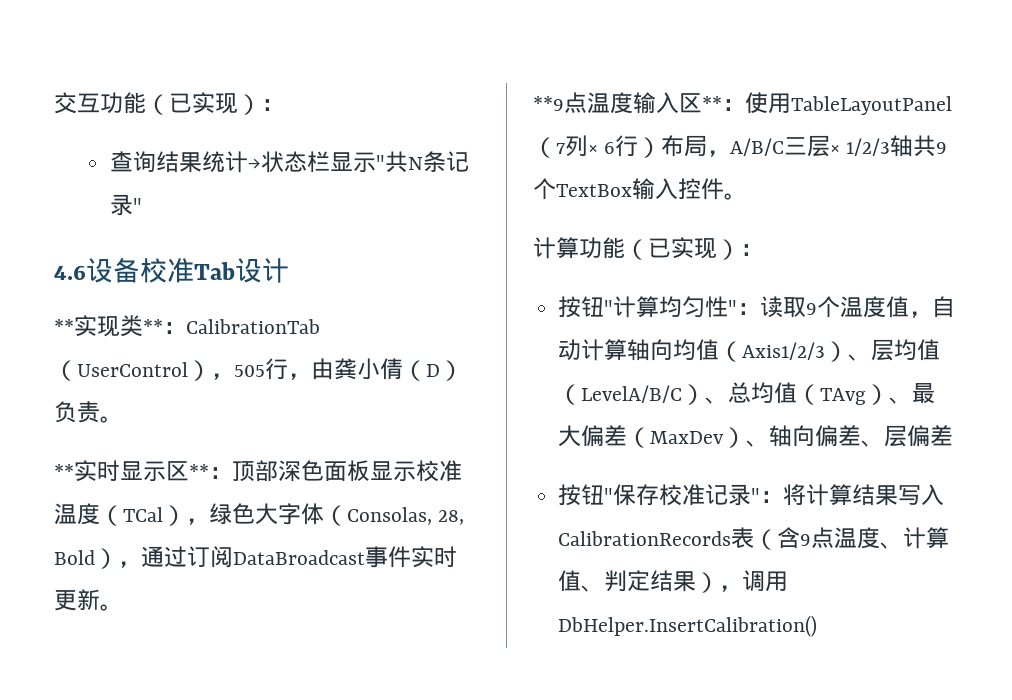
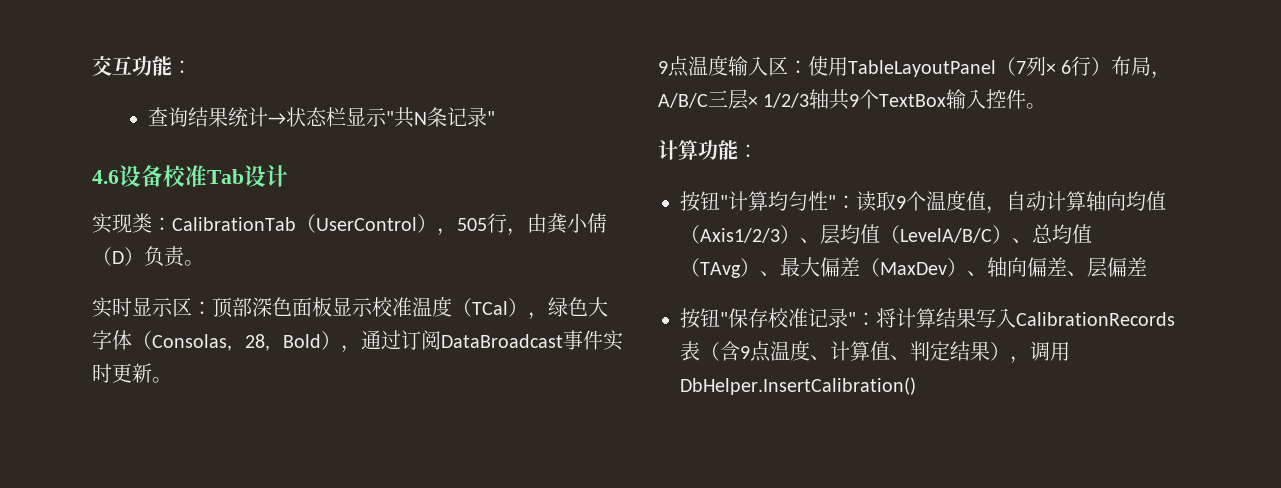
- 交互功能（已实现）：
+ 交互功能：
- **实现类**：CalibrationTab（UserControl），505行，由龚小倩（D）负责。
+ 实现类：CalibrationTab（UserControl），505行，由龚小倩（D）负责。
- **实时显示区**：顶部深色面板显示校准温度（TCal），绿色大字体（Consolas, 28, Bold），通过订阅DataBroadcast事件实时更新。
+ 实时显示区：顶部深色面板显示校准温度（TCal），绿色大字体（Consolas, 28, Bold），通过订阅DataBroadcast事件实时更新。
- **9点温度输入区**：使用TableLayoutPanel（7列× 6行）布局，A/B/C三层× 1/2/3轴共9个TextBox输入控件。
+ 9点温度输入区：使用TableLayoutPanel（7列× 6行）布局，A/B/C三层× 1/2/3轴共9个TextBox输入控件。
- 计算功能（已实现）：
+ 计算功能：

